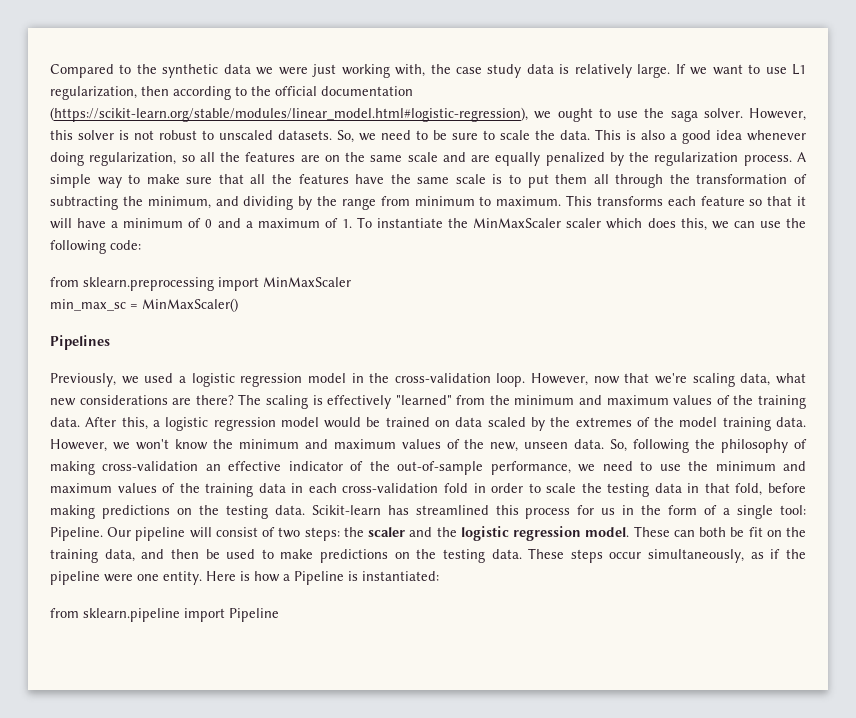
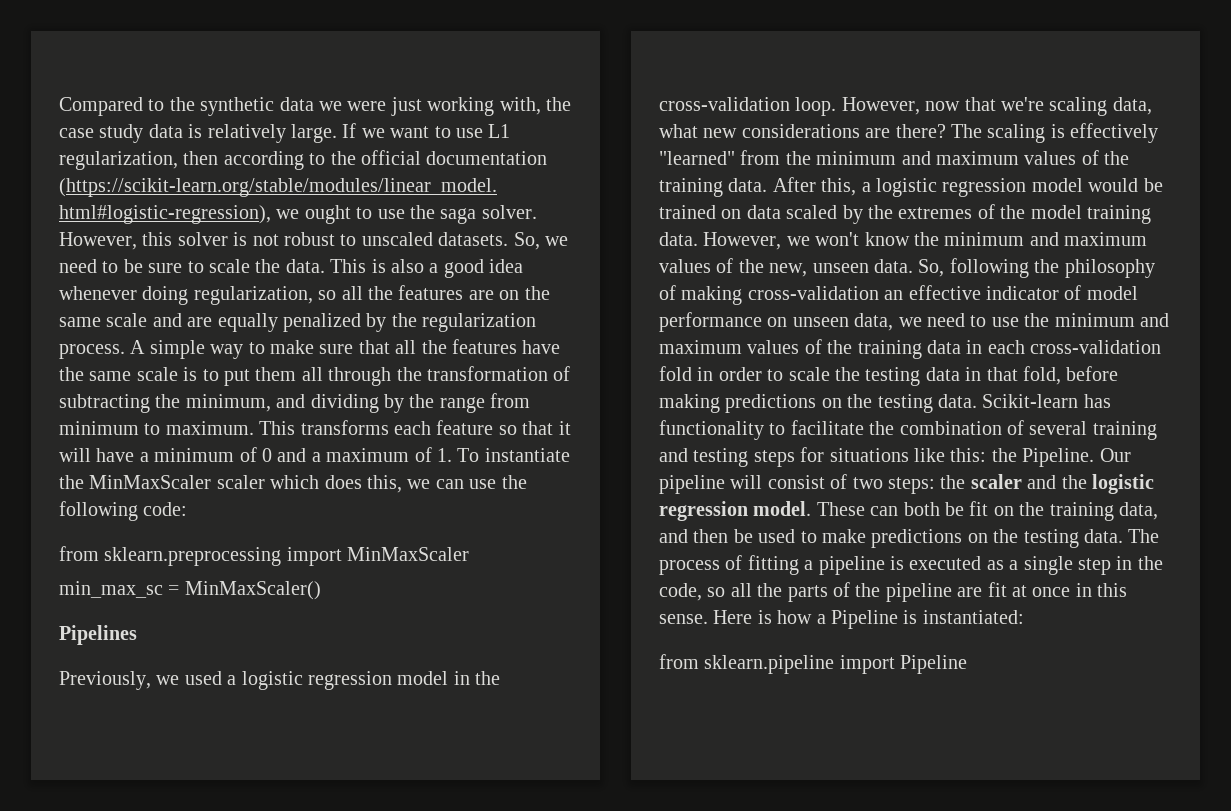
- So, following the philosophy of making cross-validation an effective indicator of the out-of-sample performance, we need to use the minimum and maximum values of the training data in each cross-validation fold in order to scale the testing data in that fold, before making predictions on the testing data.
+ So, following the philosophy of making cross-validation an effective indicator of model performance on unseen data, we need to use the minimum and maximum values of the training data in each cross-validation fold in order to scale the testing data in that fold, before making predictions on the testing data.
- Scikit-learn has streamlined this process for us in the form of a single tool: Pipeline.
+ Scikit-learn has functionality to facilitate the combination of several training and testing steps for situations like this: the Pipeline.
- These steps occur simultaneously, as if the pipeline were one entity.
+ The process of fitting a pipeline is executed as a single step in the code, so all the parts of the pipeline are fit at once in this sense.

